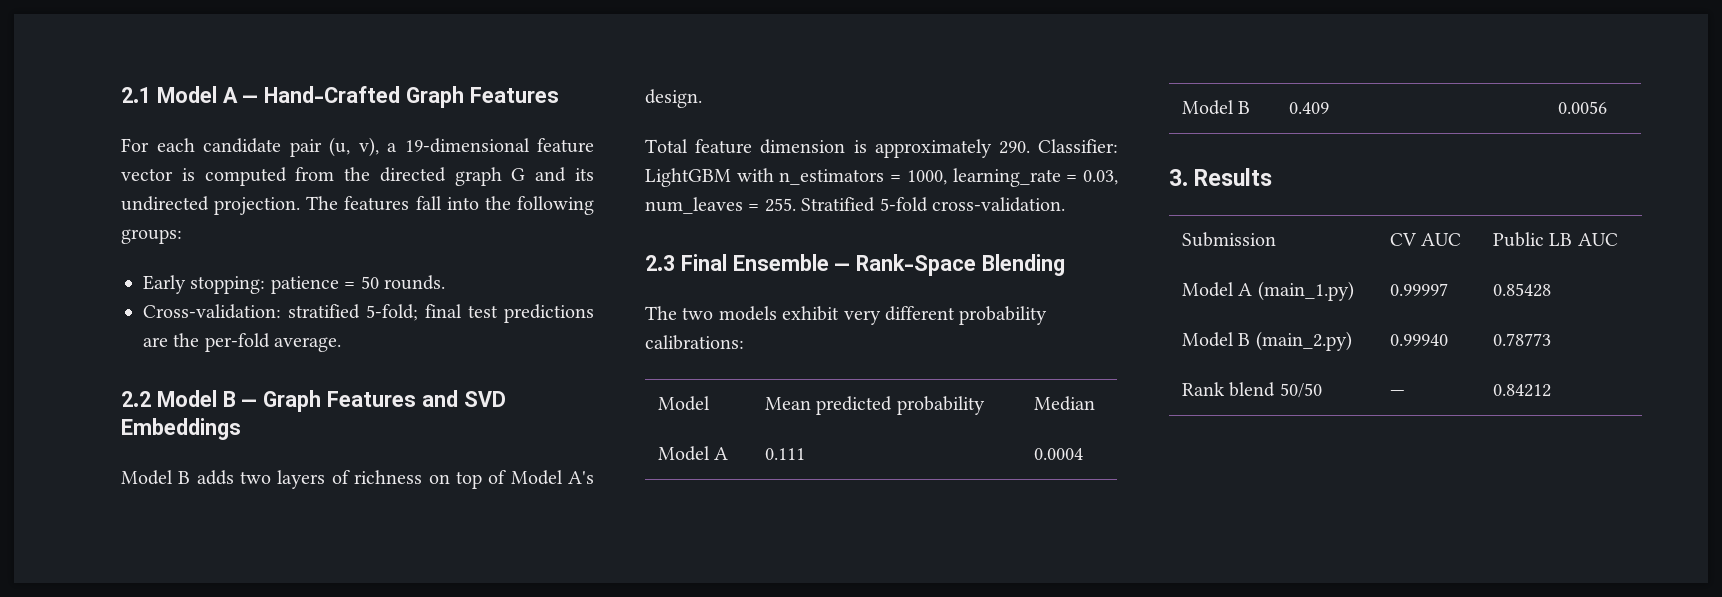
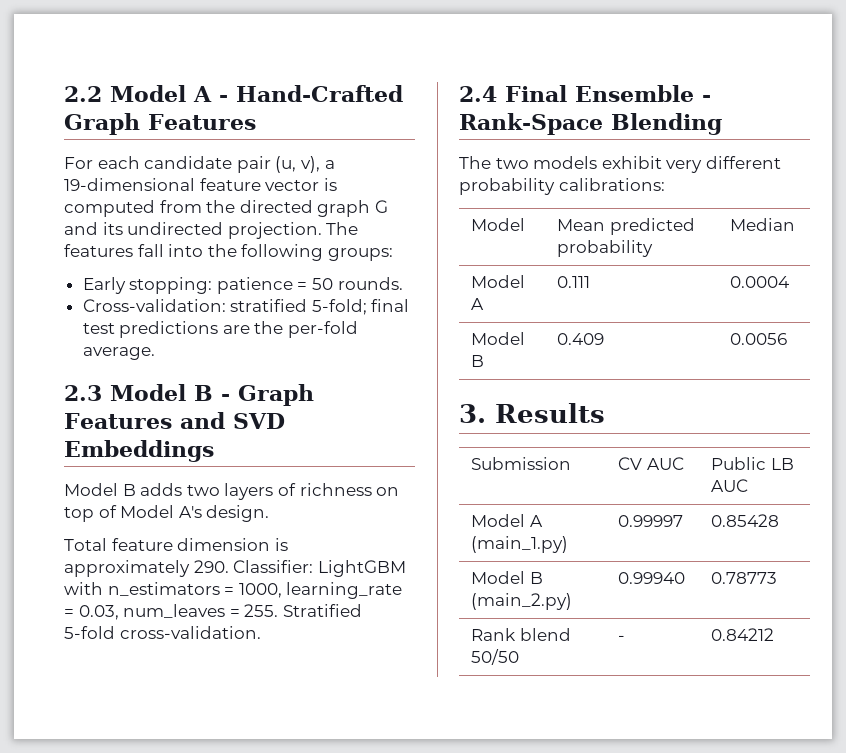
- 2.1 Model A — Hand-Crafted Graph Features
+ 2.2 Model A - Hand-Crafted Graph Features
- 2.2 Model B — Graph Features and SVD Embeddings
+ 2.3 Model B - Graph Features and SVD Embeddings
- 2.3 Final Ensemble — Rank-Space Blending
+ 2.4 Final Ensemble - Rank-Space Blending
- Rank blend 50/50 | — | 0.84212
+ Rank blend 50/50 | - | 0.84212

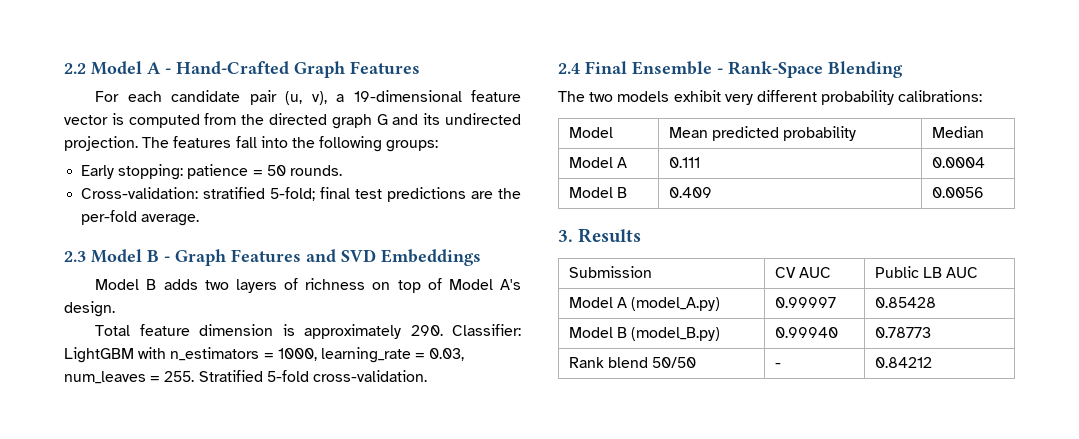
- Model A (main_1.py) | 0.99997 | 0.85428
+ Model A (model_A.py) | 0.99997 | 0.85428
- Model B (main_2.py) | 0.99940 | 0.78773
+ Model B (model_B.py) | 0.99940 | 0.78773

